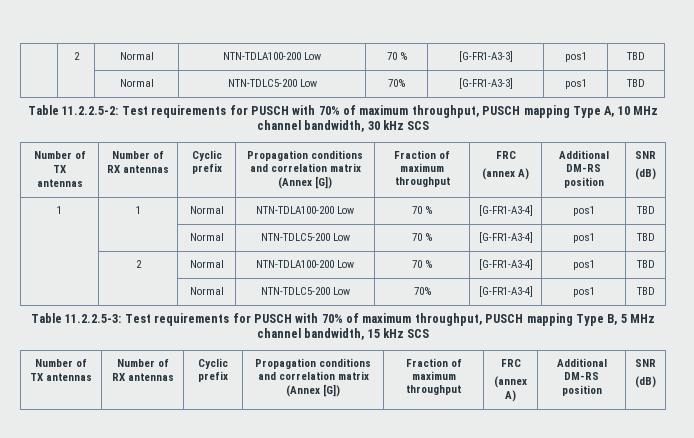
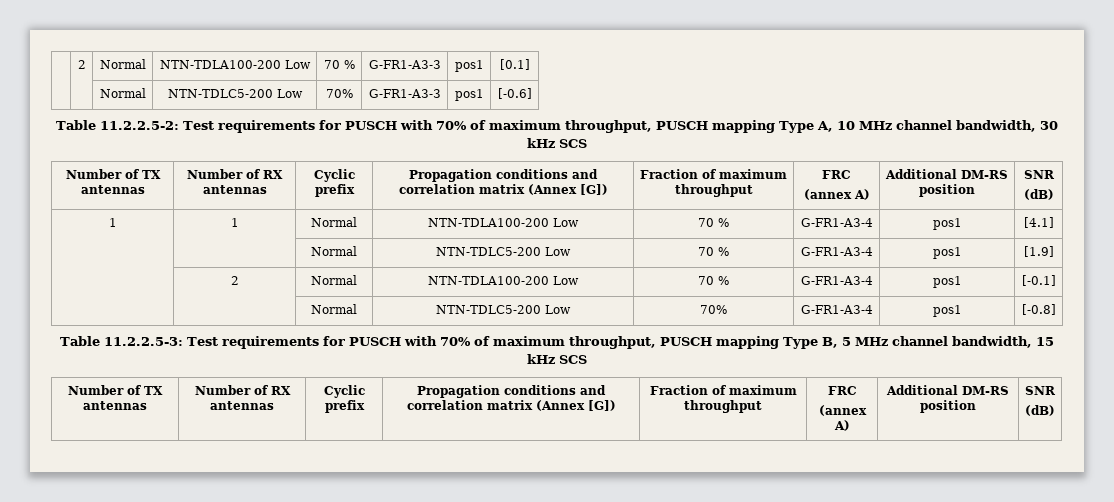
- | 2 | Normal | NTN-TDLA100-200 Low | 70 % | [G-FR1-A3-3] | pos1 | TBD
- | | Normal | NTN-TDLC5-200 Low | 70% | [G-FR1-A3-3] | pos1 | TBD
+ | 2 | Normal | NTN-TDLA100-200 Low | 70 % | G-FR1-A3-3 | pos1 | [0.1]
+ | | Normal | NTN-TDLC5-200 Low | 70% | G-FR1-A3-3 | pos1 | [-0.6]
- 1 | 1 | Normal | NTN-TDLA100-200 Low | 70 % | [G-FR1-A3-4] | pos1 | TBD
+ 1 | 1 | Normal | NTN-TDLA100-200 Low | 70 % | G-FR1-A3-4 | pos1 | [4.1]
- | | Normal | NTN-TDLC5-200 Low | 70 % | [G-FR1-A3-4] | pos1 | TBD
- | 2 | Normal | NTN-TDLA100-200 Low | 70 % | [G-FR1-A3-4] | pos1 | TBD
- | | Normal | NTN-TDLC5-200 Low | 70% | [G-FR1-A3-4] | pos1 | TBD
+ | | Normal | NTN-TDLC5-200 Low | 70 % | G-FR1-A3-4 | pos1 | [1.9]
+ | 2 | Normal | NTN-TDLA100-200 Low | 70 % | G-FR1-A3-4 | pos1 | [-0.1]
+ | | Normal | NTN-TDLC5-200 Low | 70% | G-FR1-A3-4 | pos1 | [-0.8]

